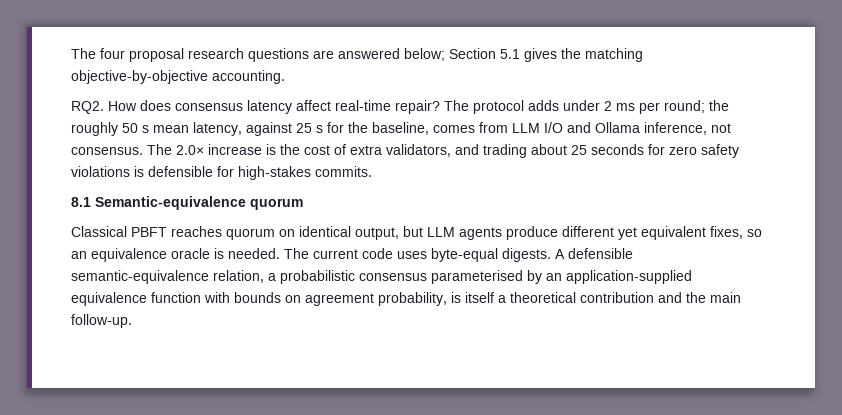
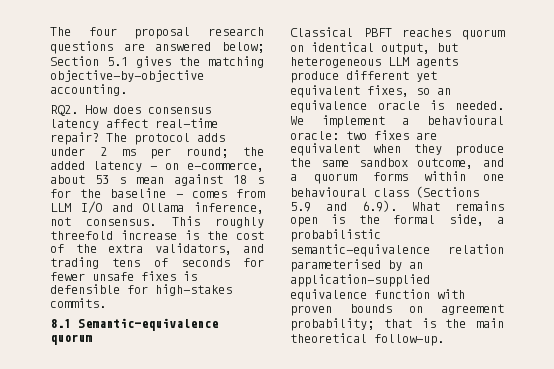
- The protocol adds under 2 ms per round; the roughly 50 s mean latency, against 25 s for the baseline, comes from LLM I/O and Ollama inference, not consensus.
+ The protocol adds under 2 ms per round; the added latency — on e-commerce, about 53 s mean against 18 s for the baseline — comes from LLM I/O and Ollama inference, not consensus.
- The 2.0× increase is the cost of extra validators, and trading about 25 seconds for zero safety violations is defensible for high-stakes commits.
+ This roughly threefold increase is the cost of the extra validators, and trading tens of seconds for fewer unsafe fixes is defensible for high-stakes commits.
- Classical PBFT reaches quorum on identical output, but LLM agents produce different yet equivalent fixes, so an equivalence oracle is needed.
+ Classical PBFT reaches quorum on identical output, but heterogeneous LLM agents produce different yet equivalent fixes, so an equivalence oracle is needed.
- The current code uses byte-equal digests. A defensible semantic-equivalence relation, a probabilistic consensus parameterised by an application-supplied equivalence function with bounds on agreement probability, is itself a theoretical contribution and the main follow-up.
+ We implement a behavioural oracle: two fixes are equivalent when they produce the same sandbox outcome, and a quorum forms within one behavioural class (Sections 5.9 and 6.9). What remains open is the formal side, a probabilistic semantic-equivalence relation parameterised by an application-supplied equivalence function with proven bounds on agreement probability; that is the main theoretical follow-up.

